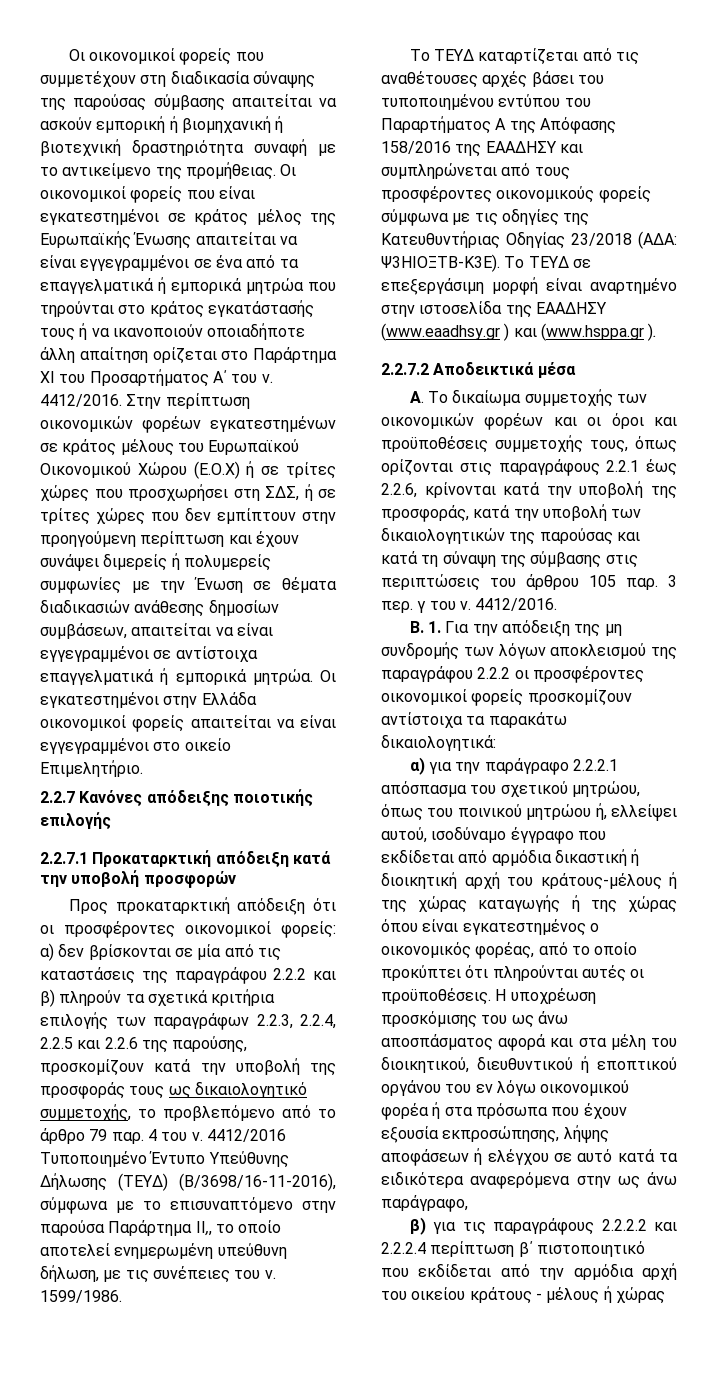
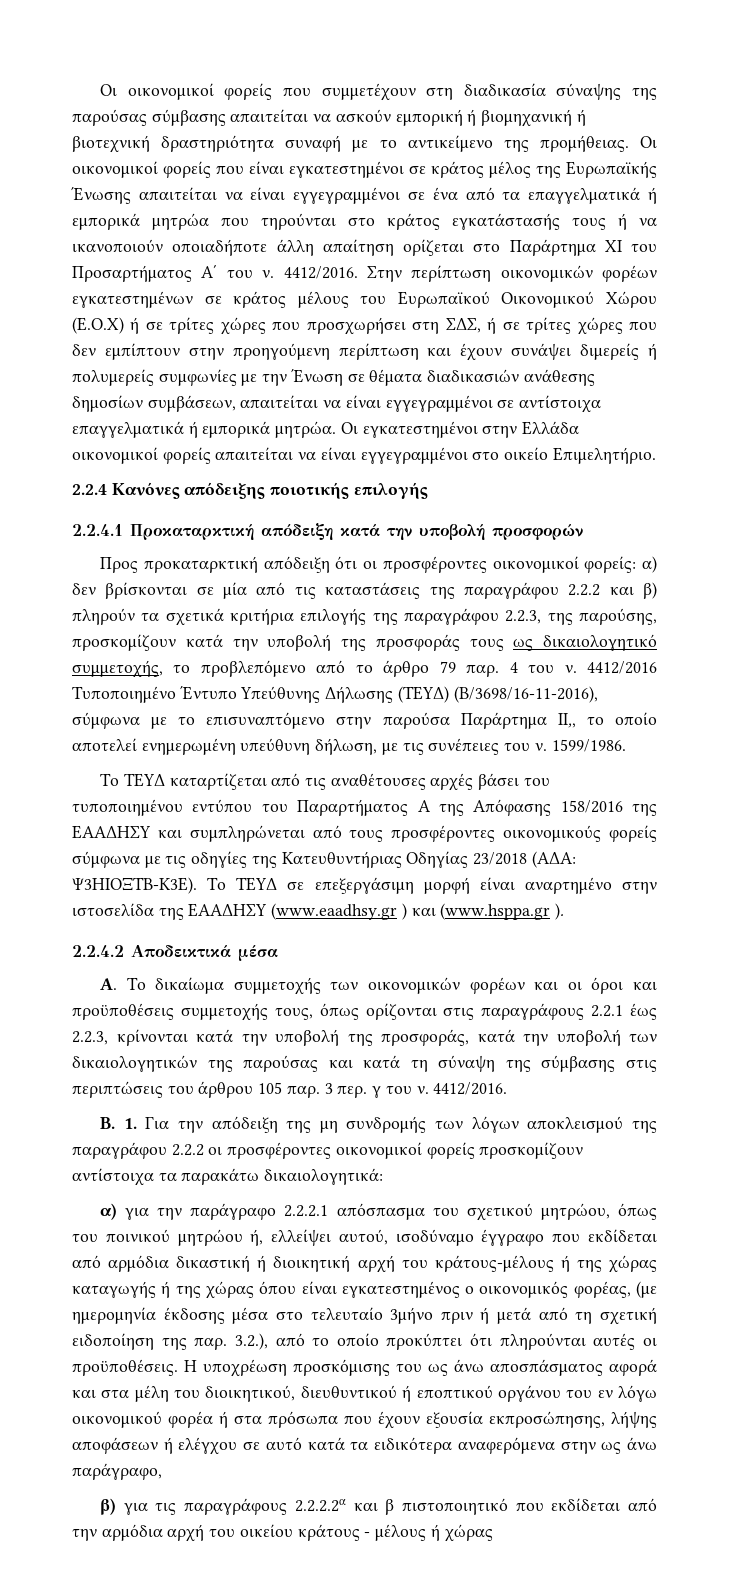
- 2.2.7 Κανόνες απόδειξης ποιοτικής επιλογής
+ 2.2.4 Κανόνες απόδειξης ποιοτικής επιλογής
- 2.2.7.1 Προκαταρκτική απόδειξη κατά την υποβολή προσφορών
+ 2.2.4.1 Προκαταρκτική απόδειξη κατά την υποβολή προσφορών
- Προς προκαταρκτική απόδειξη ότι οι προσφέροντες οικονομικοί φορείς: α) δεν βρίσκονται σε μία από τις καταστάσεις της παραγράφου 2.2.2 και β) πληρούν τα σχετικά κριτήρια επιλογής των παραγράφων 2.2.3, 2.2.4, 2.2.5 και 2.2.6 της παρούσης, προσκομίζουν κατά την υποβολή της προσφοράς τους ως δικαιολογητικό συμμετοχής, το προβλεπόμενο από το άρθρο 79 παρ.
+ Προς προκαταρκτική απόδειξη ότι οι προσφέροντες οικονομικοί φορείς: α) δεν βρίσκονται σε μία από τις καταστάσεις της παραγράφου 2.2.2 και β) πληρούν τα σχετικά κριτήρια επιλογής της παραγράφου 2.2.3, της παρούσης, προσκομίζουν κατά την υποβολή της προσφοράς τους ως δικαιολογητικό συμμετοχής, το προβλεπόμενο από το άρθρο 79 παρ.
- 2.2.7.2 Αποδεικτικά μέσα
+ 2.2.4.2 Αποδεικτικά μέσα
- Α. Το δικαίωμα συμμετοχής των οικονομικών φορέων και οι όροι και προϋποθέσεις συμμετοχής τους, όπως ορίζονται στις παραγράφους 2.2.1 έως 2.2.6, κρίνονται κατά την υποβολή της προσφοράς, κατά την υποβολή των δικαιολογητικών της παρούσας και κατά τη σύναψη της σύμβασης στις περιπτώσεις του άρθρου 105 παρ.
+ Α. Το δικαίωμα συμμετοχής των οικονομικών φορέων και οι όροι και προϋποθέσεις συμμετοχής τους, όπως ορίζονται στις παραγράφους 2.2.1 έως 2.2.3, κρίνονται κατά την υποβολή της προσφοράς, κατά την υποβολή των δικαιολογητικών της παρούσας και κατά τη σύναψη της σύμβασης στις περιπτώσεις του άρθρου 105 παρ.
- α) για την παράγραφο 2.2.2.1 απόσπασμα του σχετικού μητρώου, όπως του ποινικού μητρώου ή, ελλείψει αυτού, ισοδύναμο έγγραφο που εκδίδεται από αρμόδια δικαστική ή διοικητική αρχή του κράτους-μέλους ή της χώρας καταγωγής ή της χώρας όπου είναι εγκατεστημένος ο οικονομικός φορέας, από το οποίο προκύπτει ότι πληρούνται αυτές οι προϋποθέσεις.
+ α) για την παράγραφο 2.2.2.1 απόσπασμα του σχετικού μητρώου, όπως του ποινικού μητρώου ή, ελλείψει αυτού, ισοδύναμο έγγραφο που εκδίδεται από αρμόδια δικαστική ή διοικητική αρχή του κράτους-μέλους ή της χώρας καταγωγής ή της χώρας όπου είναι εγκατεστημένος ο οικονομικός φορέας, (με ημερομηνία έκδοσης μέσα στο τελευταίο 3μήνο πριν ή μετά από τη σχετική ειδοποίηση της παρ. 3.2.), από το οποίο προκύπτει ότι πληρούνται αυτές οι προϋποθέσεις.
- β) για τις παραγράφους 2.2.2.2 και 2.2.2.4 περίπτωση β΄ πιστοποιητικό που εκδίδεται από την αρμόδια αρχή του οικείου κράτους - μέλους ή χώρας
+ β) για τις παραγράφους 2.2.2.2α και β πιστοποιητικό που εκδίδεται από την αρμόδια αρχή του οικείου κράτους - μέλους ή χώρας

